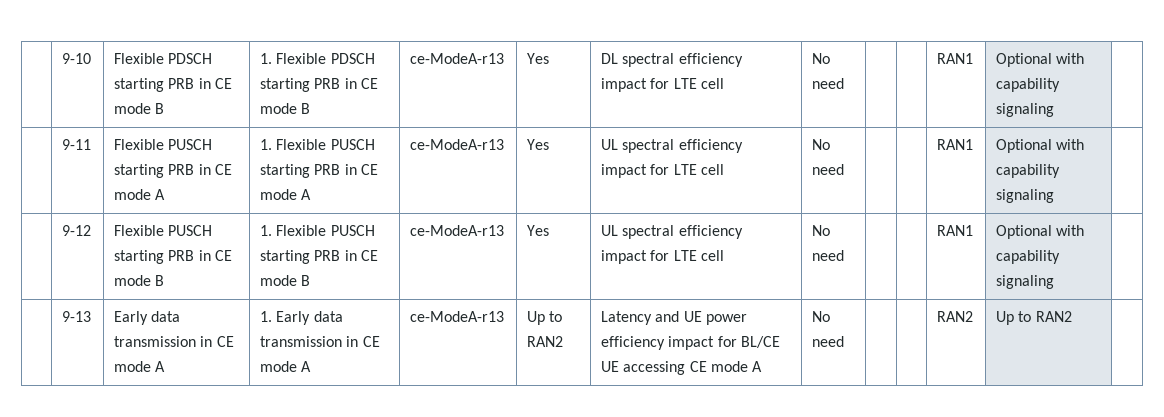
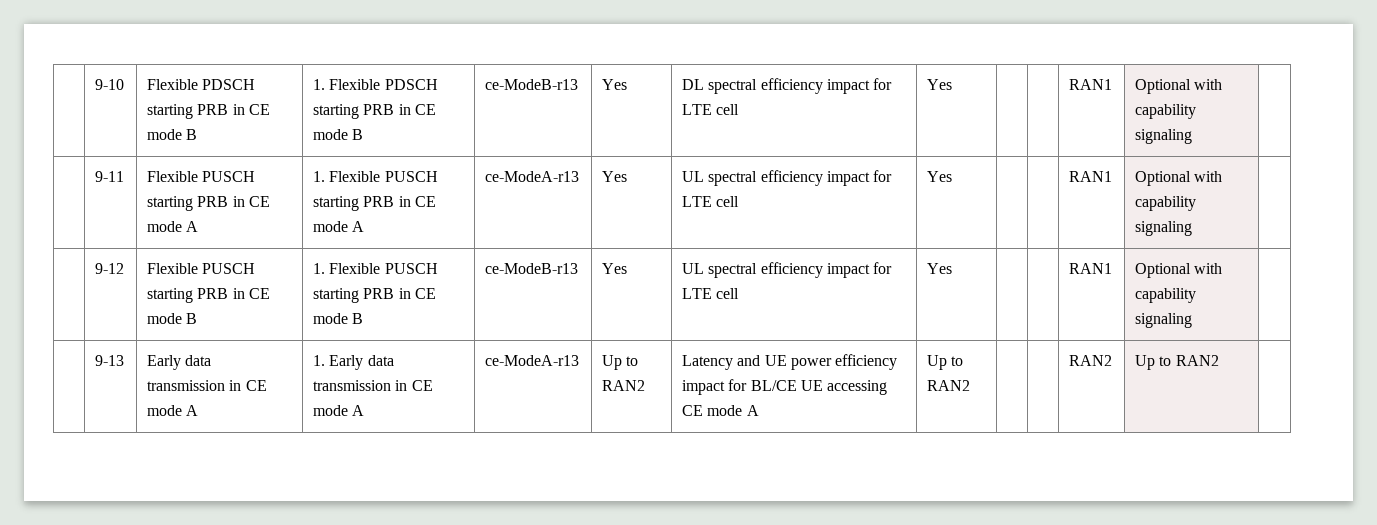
- | 9-10 | Flexible PDSCH starting PRB in CE mode B | 1. Flexible PDSCH starting PRB in CE mode B | ce-ModeA-r13 | Yes | DL spectral efficiency impact for LTE cell | No need | | | RAN1 | Optional with capability signaling |
+ | 9-10 | Flexible PDSCH starting PRB in CE mode B | 1. Flexible PDSCH starting PRB in CE mode B | ce-ModeB-r13 | Yes | DL spectral efficiency impact for LTE cell | Yes | | | RAN1 | Optional with capability signaling |
- | 9-11 | Flexible PUSCH starting PRB in CE mode A | 1. Flexible PUSCH starting PRB in CE mode A | ce-ModeA-r13 | Yes | UL spectral efficiency impact for LTE cell | No need | | | RAN1 | Optional with capability signaling |
+ | 9-11 | Flexible PUSCH starting PRB in CE mode A | 1. Flexible PUSCH starting PRB in CE mode A | ce-ModeA-r13 | Yes | UL spectral efficiency impact for LTE cell | Yes | | | RAN1 | Optional with capability signaling |
- | 9-12 | Flexible PUSCH starting PRB in CE mode B | 1. Flexible PUSCH starting PRB in CE mode B | ce-ModeA-r13 | Yes | UL spectral efficiency impact for LTE cell | No need | | | RAN1 | Optional with capability signaling |
+ | 9-12 | Flexible PUSCH starting PRB in CE mode B | 1. Flexible PUSCH starting PRB in CE mode B | ce-ModeB-r13 | Yes | UL spectral efficiency impact for LTE cell | Yes | | | RAN1 | Optional with capability signaling |
- | 9-13 | Early data transmission in CE mode A | 1. Early data transmission in CE mode A | ce-ModeA-r13 | Up to RAN2 | Latency and UE power efficiency impact for BL/CE UE accessing CE mode A | No need | | | RAN2 | Up to RAN2 |
+ | 9-13 | Early data transmission in CE mode A | 1. Early data transmission in CE mode A | ce-ModeA-r13 | Up to RAN2 | Latency and UE power efficiency impact for BL/CE UE accessing CE mode A | Up to RAN2 | | | RAN2 | Up to RAN2 |

